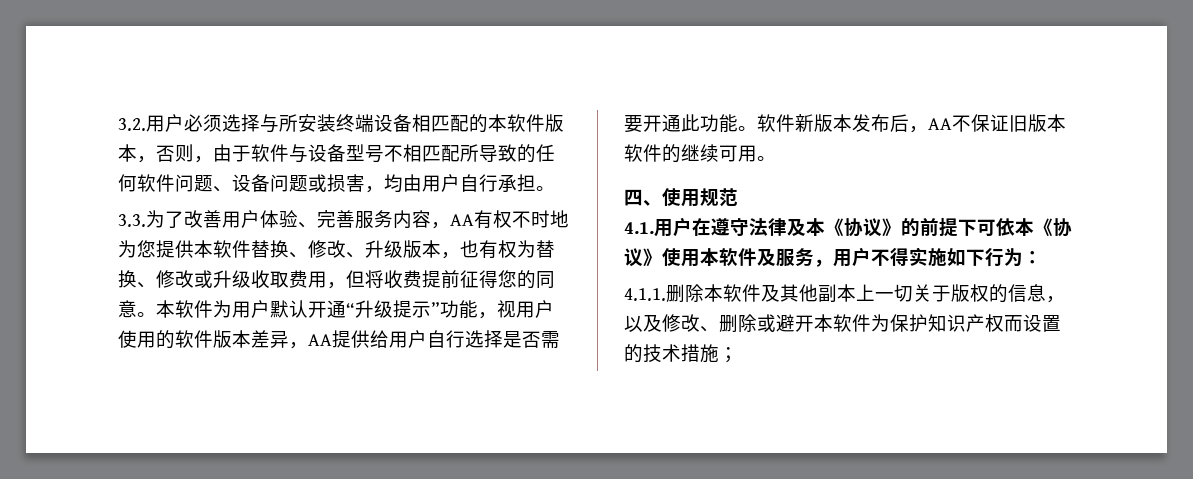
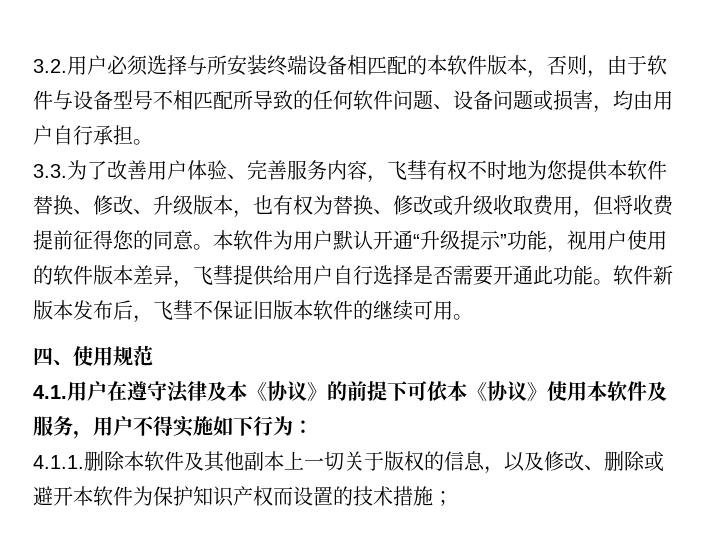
- 3.3.为了改善用户体验、完善服务内容，AA有权不时地为您提供本软件替换、修改、升级版本，也有权为替换、修改或升级收取费用，但将收费提前征得您的同意。
+ 3.3.为了改善用户体验、完善服务内容，飞彗有权不时地为您提供本软件替换、修改、升级版本，也有权为替换、修改或升级收取费用，但将收费提前征得您的同意。
- 本软件为用户默认开通“升级提示”功能，视用户使用的软件版本差异，AA提供给用户自行选择是否需要开通此功能。
+ 本软件为用户默认开通“升级提示”功能，视用户使用的软件版本差异，飞彗提供给用户自行选择是否需要开通此功能。
- 软件新版本发布后，AA不保证旧版本软件的继续可用。
+ 软件新版本发布后，飞彗不保证旧版本软件的继续可用。

